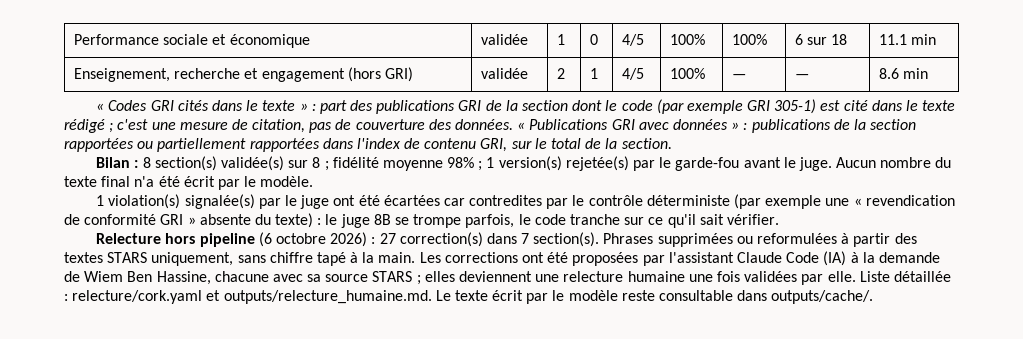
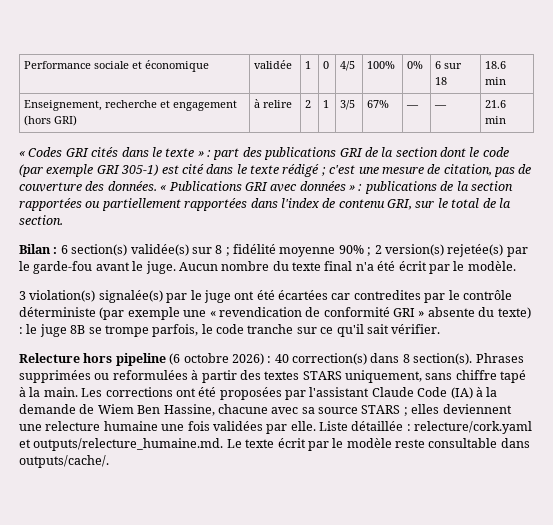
- Performance sociale et économique | validée | 1 | 0 | 4/5 | 100% | 100% | 6 sur 18 | 11.1 min
+ Performance sociale et économique | validée | 1 | 0 | 4/5 | 100% | 0% | 6 sur 18 | 18.6 min
- Enseignement, recherche et engagement (hors GRI) | validée | 2 | 1 | 4/5 | 100% | — | — | 8.6 min
+ Enseignement, recherche et engagement (hors GRI) | à relire | 2 | 1 | 3/5 | 67% | — | — | 21.6 min
- Bilan : 8 section(s) validée(s) sur 8 ; fidélité moyenne 98% ; 1 version(s) rejetée(s) par le garde-fou avant le juge.
+ Bilan : 6 section(s) validée(s) sur 8 ; fidélité moyenne 90% ; 2 version(s) rejetée(s) par le garde-fou avant le juge.
- 1 violation(s) signalée(s) par le juge ont été écartées car contredites par le contrôle déterministe (par exemple une « revendication de conformité GRI » absente du texte) : le juge 8B se trompe parfois, le code tranche sur ce qu'il sait vérifier.
+ 3 violation(s) signalée(s) par le juge ont été écartées car contredites par le contrôle déterministe (par exemple une « revendication de conformité GRI » absente du texte) : le juge 8B se trompe parfois, le code tranche sur ce qu'il sait vérifier.
- Relecture hors pipeline (6 octobre 2026) : 27 correction(s) dans 7 section(s).
+ Relecture hors pipeline (6 octobre 2026) : 40 correction(s) dans 8 section(s).

